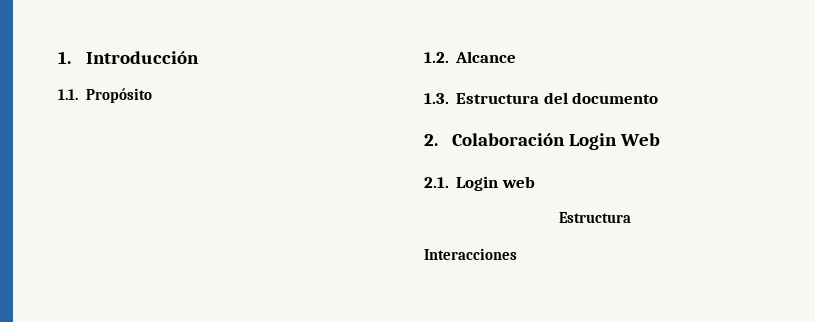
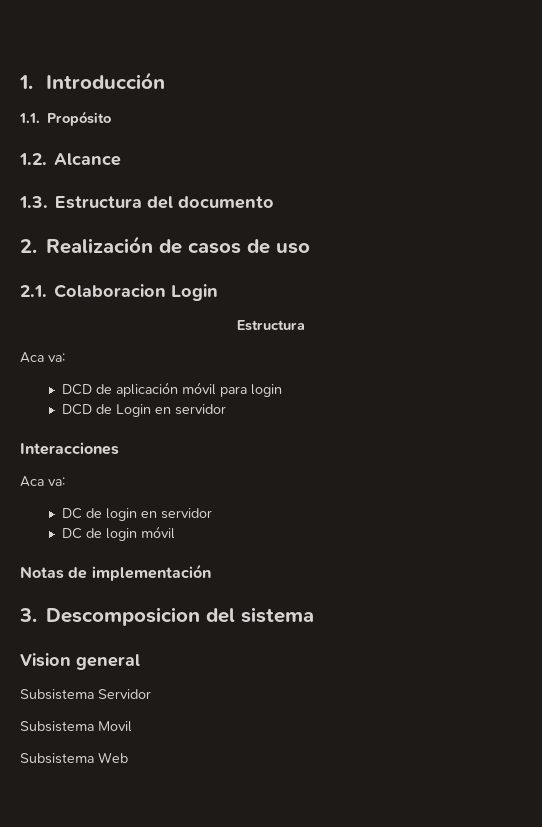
- 2. Colaboración Login Web
+ 2. Realización de casos de uso
- 2.1. Login web
+ 2.1. Colaboracion Login
  Estructura
+ Aca va:
+ DCD de aplicación móvil para login
+ DCD de Login en servidor
  Interacciones
+ Aca va:
+ DC de login en servidor
+ DC de login móvil
+ Notas de implementación
+ 3. Descomposicion del sistema
+ Vision general
+ Subsistema Servidor
+ Subsistema Movil
+ Subsistema Web

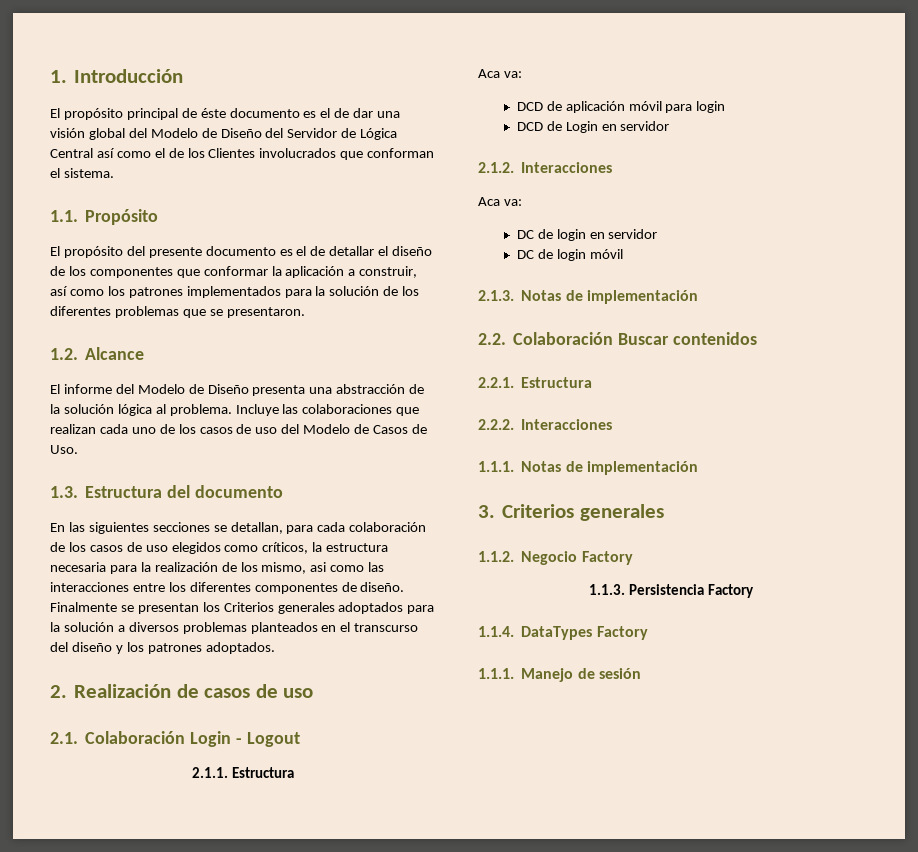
+ El propósito principal de éste documento es el de dar una visión global del Modelo de Diseño del Servidor de Lógica Central así como el de los Clientes involucrados que conforman el sistema.
  1.1. Propósito
+ El propósito del presente documento es el de detallar el diseño de los componentes que conformar la aplicación a construir, así como los patrones implementados para la solución de los diferentes problemas que se presentaron.
  1.2. Alcance
+ El informe del Modelo de Diseño presenta una abstracción de la solución lógica al problema. Incluye las colaboraciones que realizan cada uno de los casos de uso del Modelo de Casos de Uso.
  1.3. Estructura del documento
+ En las siguientes secciones se detallan, para cada colaboración de los casos de uso elegidos como críticos, la estructura necesaria para la realización de los mismo, asi como las interacciones entre los diferentes componentes de diseño. Finalmente se presentan los Criterios generales adoptados para la solución a diversos problemas planteados en el transcurso del diseño y los patrones adoptados.
- 2.1. Colaboracion Login
- Estructura
+ 2.1. Colaboración Login - Logout
+ 2.1.1. Estructura
- Interacciones
+ 2.1.2. Interacciones
- Notas de implementación
- 3. Descomposicion del sistema
- Vision general
- Subsistema Servidor
- Subsistema Movil
- Subsistema Web
+ 2.1.3. Notas de implementación
+ 2.2. Colaboración Buscar contenidos
+ 2.2.1. Estructura
+ 2.2.2. Interacciones
+ 1.1.1. Notas de implementación
+ 3. Criterios generales
+ 1.1.2. Negocio Factory
+ 1.1.3. Persistencia Factory
+ 1.1.4. DataTypes Factory
+ 1.1.1. Manejo de sesión

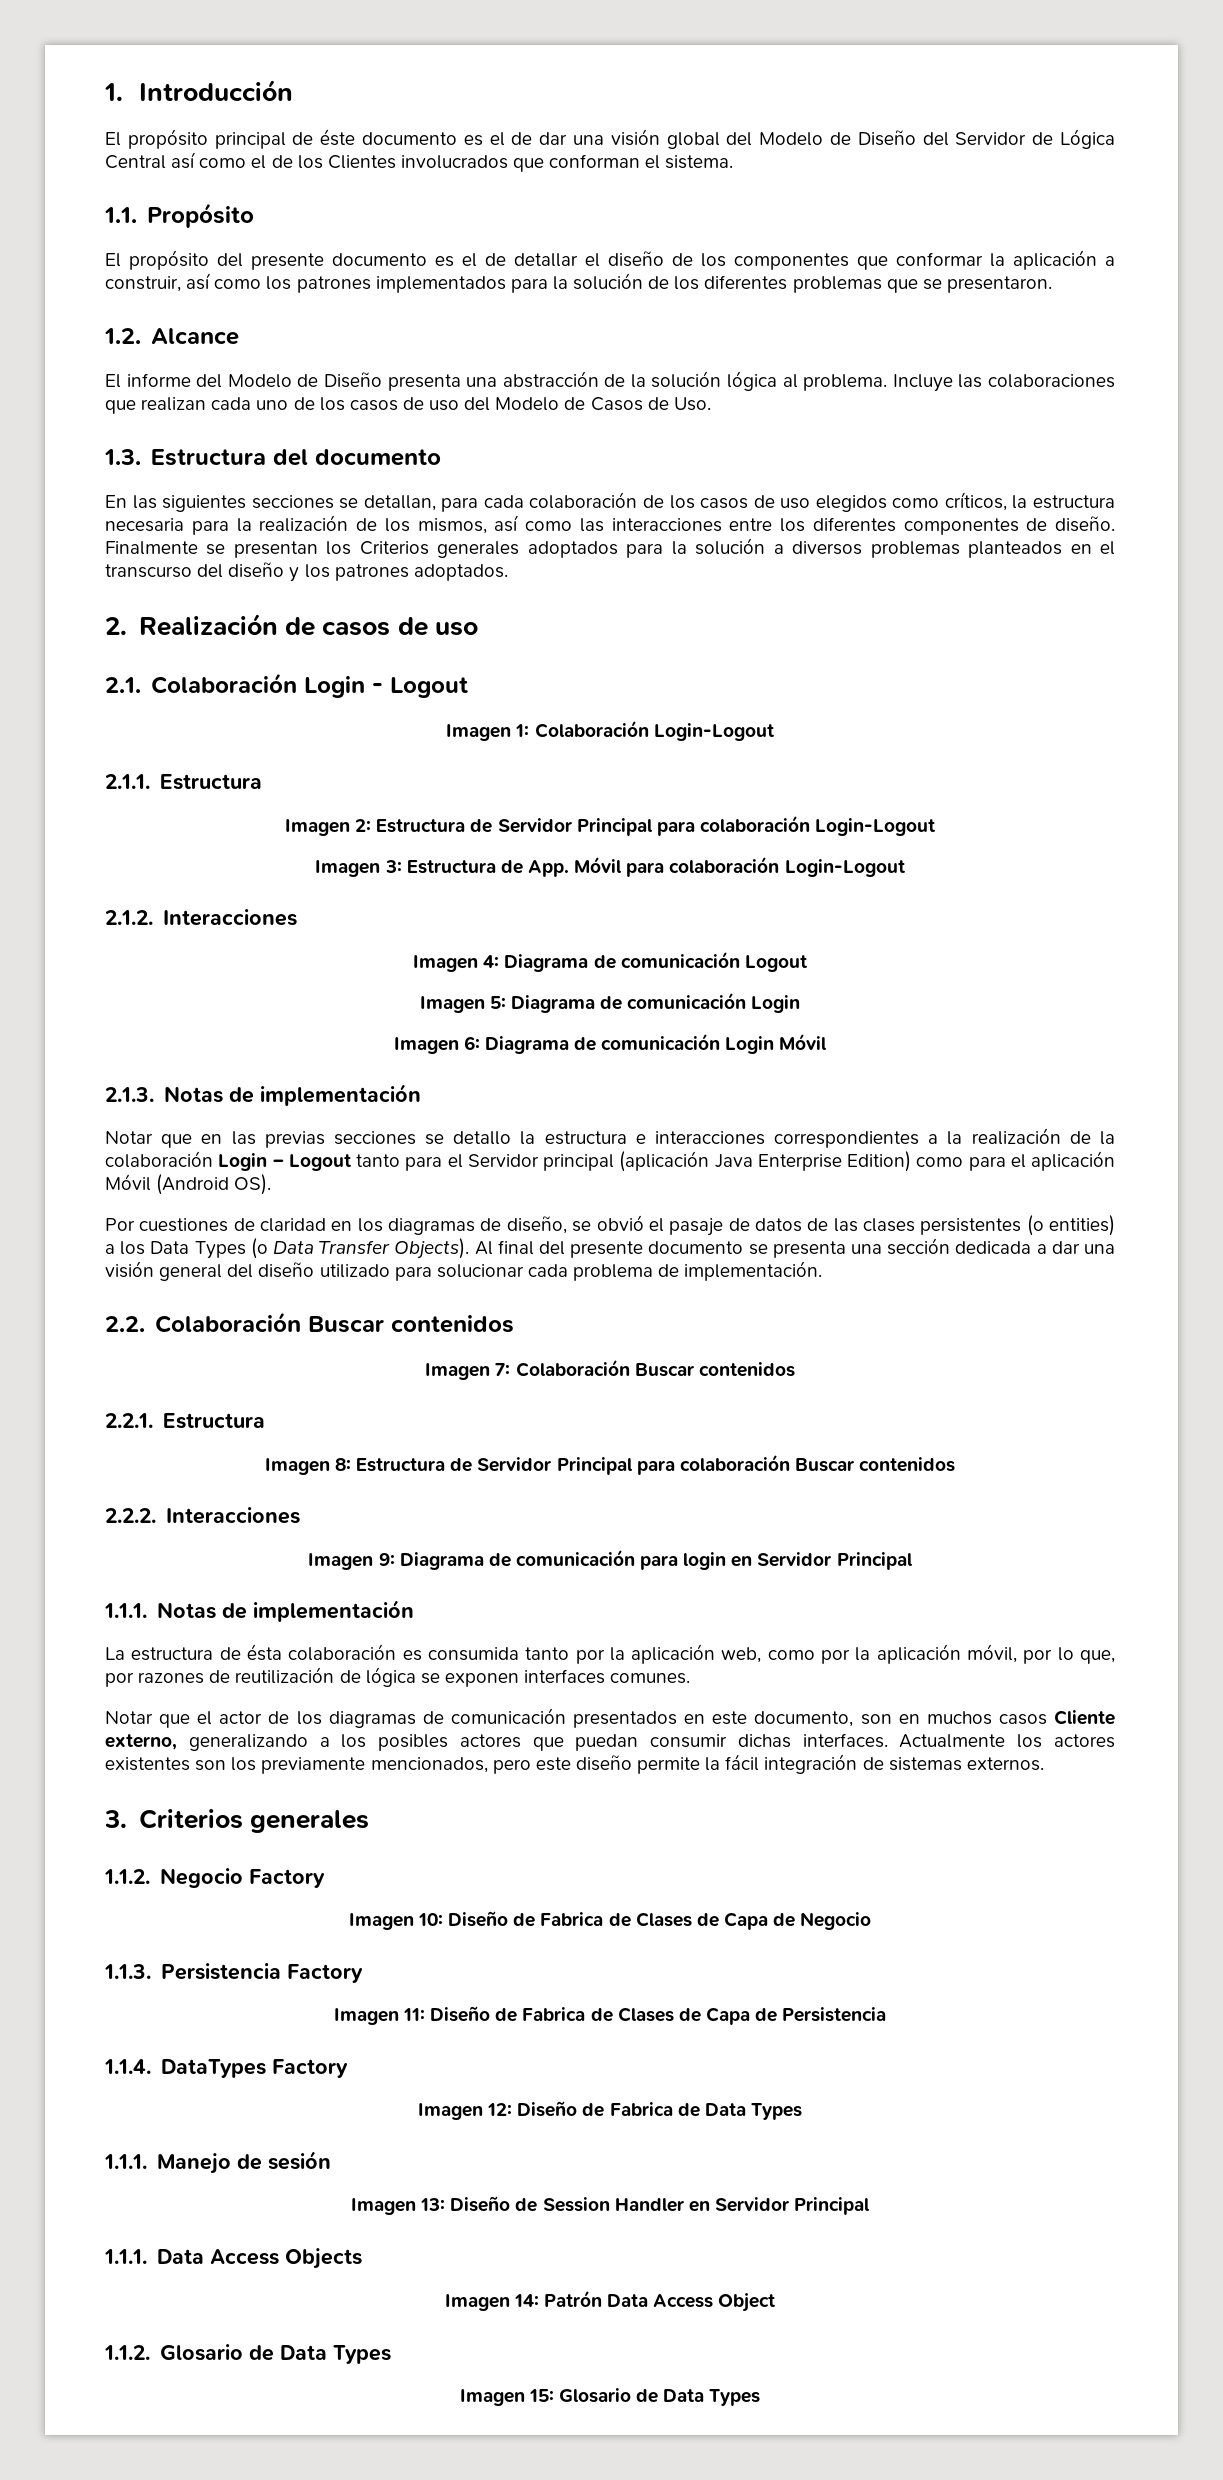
- En las siguientes secciones se detallan, para cada colaboración de los casos de uso elegidos como críticos, la estructura necesaria para la realización de los mismo, asi como las interacciones entre los diferentes componentes de diseño.
+ En las siguientes secciones se detallan, para cada colaboración de los casos de uso elegidos como críticos, la estructura necesaria para la realización de los mismos, así como las interacciones entre los diferentes componentes de diseño.
+ Imagen 1: Colaboración Login-Logout
  2.1.1. Estructura
- Aca va:
- DCD de aplicación móvil para login
- DCD de Login en servidor
+ Imagen 2: Estructura de Servidor Principal para colaboración Login-Logout
+ Imagen 3: Estructura de App. Móvil para colaboración Login-Logout
  2.1.2. Interacciones
- Aca va:
- DC de login en servidor
- DC de login móvil
+ Imagen 4: Diagrama de comunicación Logout
+ Imagen 5: Diagrama de comunicación Login
+ Imagen 6: Diagrama de comunicación Login Móvil
  2.1.3. Notas de implementación
+ Notar que en las previas secciones se detallo la estructura e interacciones correspondientes a la realización de la colaboración Login – Logout tanto para el Servidor principal (aplicación Java Enterprise Edition) como para el aplicación Móvil (Android OS).
+ Por cuestiones de claridad en los diagramas de diseño, se obvió el pasaje de datos de las clases persistentes (o entities) a los Data Types (o Data Transfer Objects). Al final del presente documento se presenta una sección dedicada a dar una visión general del diseño utilizado para solucionar cada problema de implementación.
  2.2. Colaboración Buscar contenidos
+ Imagen 7: Colaboración Buscar contenidos
  2.2.1. Estructura
+ Imagen 8: Estructura de Servidor Principal para colaboración Buscar contenidos
  2.2.2. Interacciones
+ Imagen 9: Diagrama de comunicación para login en Servidor Principal
  1.1.1. Notas de implementación
+ La estructura de ésta colaboración es consumida tanto por la aplicación web, como por la aplicación móvil, por lo que, por razones de reutilización de lógica se exponen interfaces comunes.
+ Notar que el actor de los diagramas de comunicación presentados en este documento, son en muchos casos Cliente externo, generalizando a los posibles actores que puedan consumir dichas interfaces. Actualmente los actores existentes son los previamente mencionados, pero este diseño permite la fácil integración de sistemas externos.
+ Imagen 10: Diseño de Fabrica de Clases de Capa de Negocio
  1.1.3. Persistencia Factory
+ Imagen 11: Diseño de Fabrica de Clases de Capa de Persistencia
  1.1.4. DataTypes Factory
+ Imagen 12: Diseño de Fabrica de Data Types
  1.1.1. Manejo de sesión
+ Imagen 13: Diseño de Session Handler en Servidor Principal
+ 1.1.1. Data Access Objects
+ Imagen 14: Patrón Data Access Object
+ 1.1.2. Glosario de Data Types
+ Imagen 15: Glosario de Data Types

